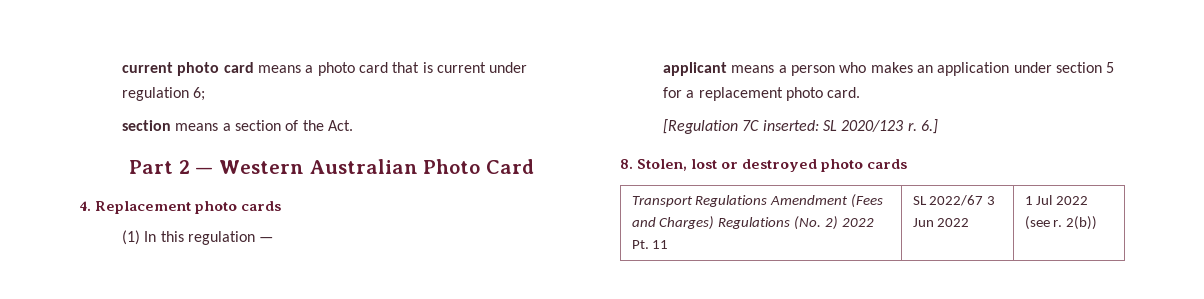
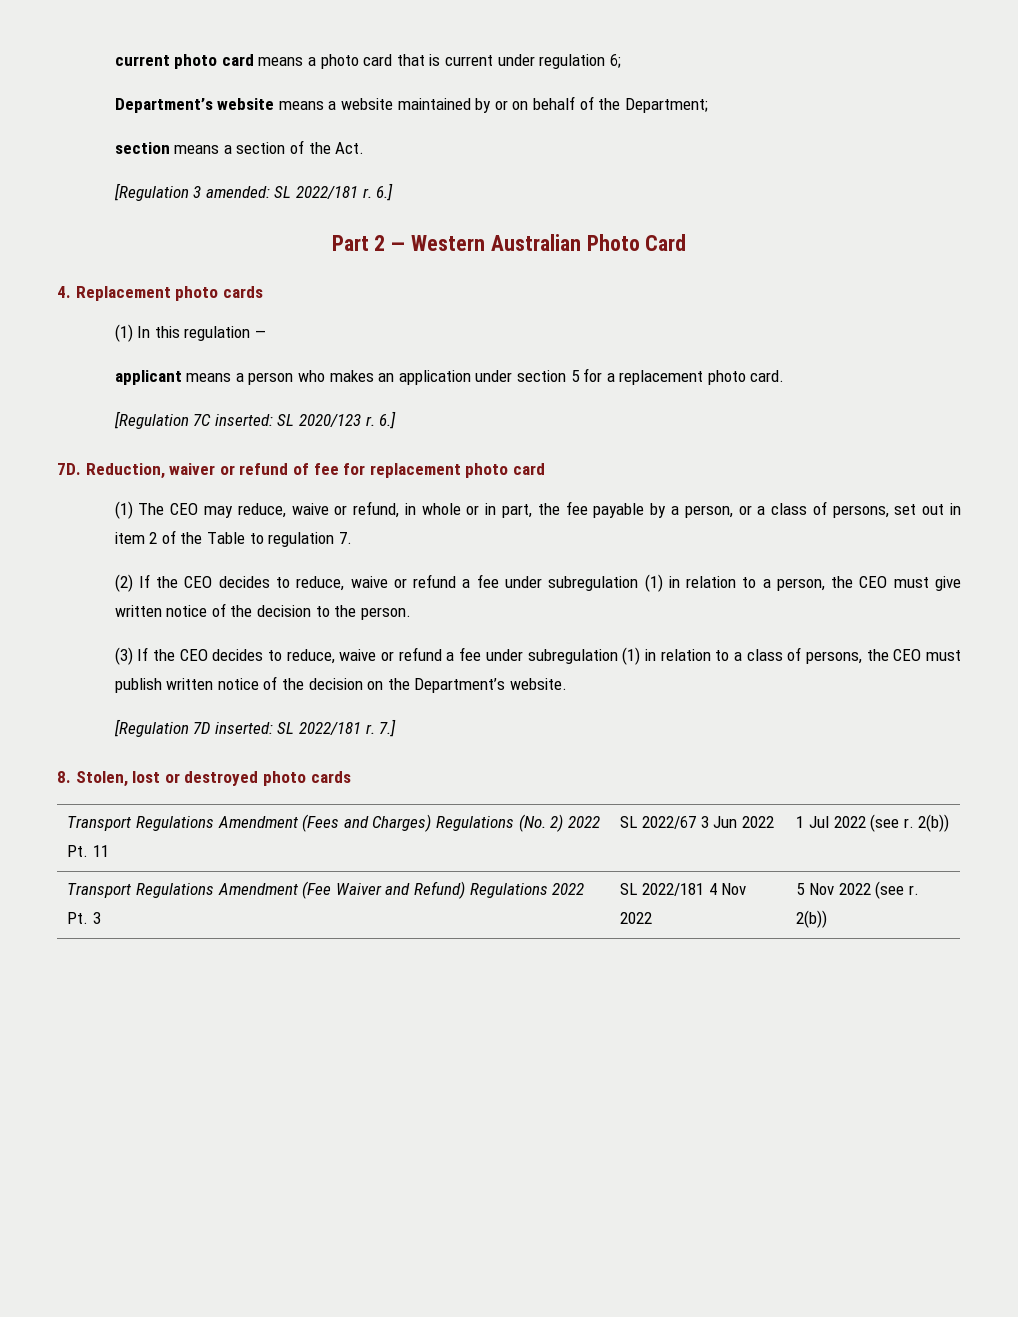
+ Department’s website means a website maintained by or on behalf of the Department;
+ [Regulation 3 amended: SL 2022/181 r. 6.]
+ 7D. Reduction, waiver or refund of fee for replacement photo card
+ (1) The CEO may reduce, waive or refund, in whole or in part, the fee payable by a person, or a class of persons, set out in item 2 of the Table to regulation 7.
+ (2) If the CEO decides to reduce, waive or refund a fee under subregulation (1) in relation to a person, the CEO must give written notice of the decision to the person.
+ (3) If the CEO decides to reduce, waive or refund a fee under subregulation (1) in relation to a class of persons, the CEO must publish written notice of the decision on the Department’s website.
+ [Regulation 7D inserted: SL 2022/181 r. 7.]
+ Transport Regulations Amendment (Fee Waiver and Refund) Regulations 2022 Pt. 3 | SL 2022/181 4 Nov 2022 | 5 Nov 2022 (see r. 2(b))

